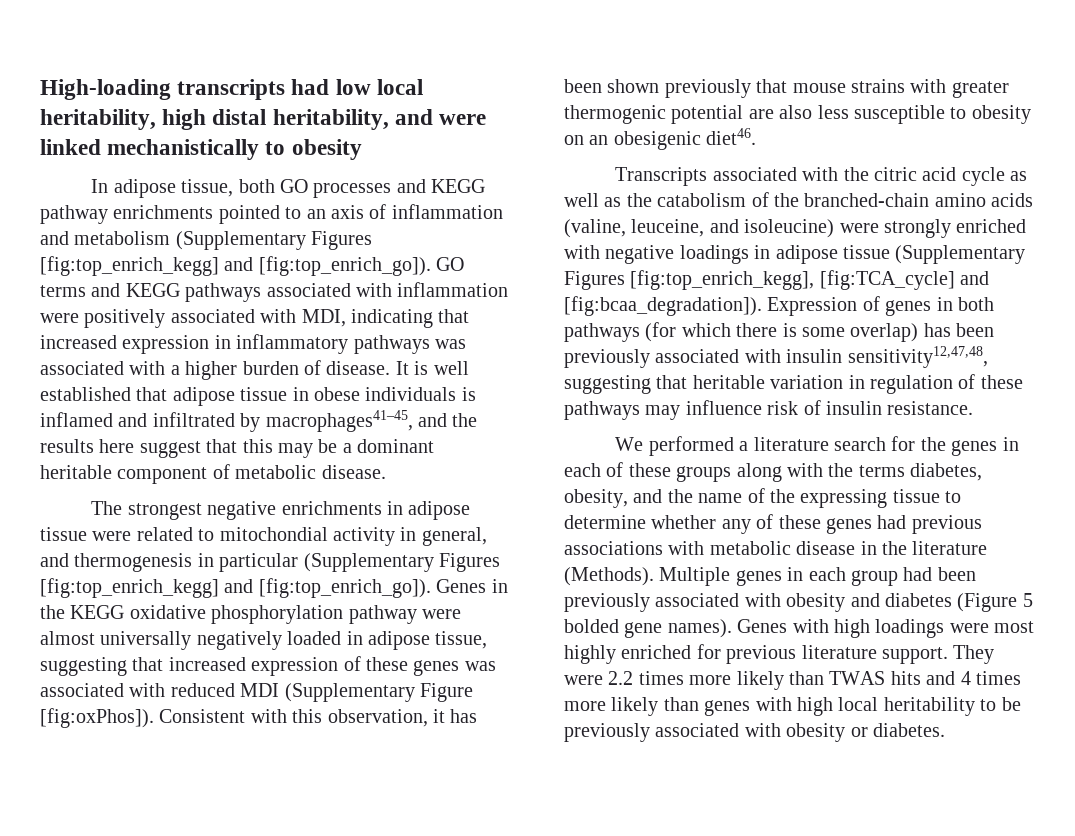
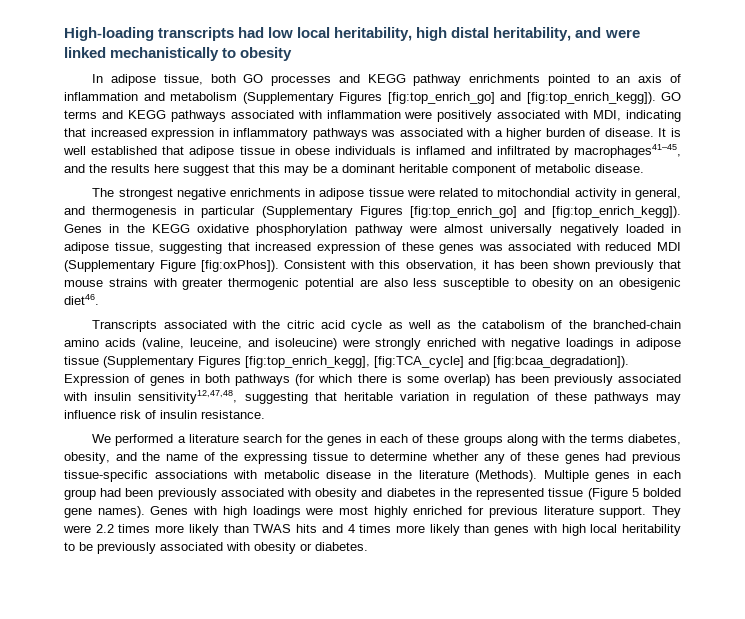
- In adipose tissue, both GO processes and KEGG pathway enrichments pointed to an axis of inflammation and metabolism (Supplementary Figures [fig:top_enrich_kegg] and [fig:top_enrich_go]).
+ In adipose tissue, both GO processes and KEGG pathway enrichments pointed to an axis of inflammation and metabolism (Supplementary Figures [fig:top_enrich_go] and [fig:top_enrich_kegg]).
- The strongest negative enrichments in adipose tissue were related to mitochondial activity in general, and thermogenesis in particular (Supplementary Figures [fig:top_enrich_kegg] and [fig:top_enrich_go]).
+ The strongest negative enrichments in adipose tissue were related to mitochondial activity in general, and thermogenesis in particular (Supplementary Figures [fig:top_enrich_go] and [fig:top_enrich_kegg]).
- We performed a literature search for the genes in each of these groups along with the terms diabetes, obesity, and the name of the expressing tissue to determine whether any of these genes had previous associations with metabolic disease in the literature (Methods).
+ We performed a literature search for the genes in each of these groups along with the terms diabetes, obesity, and the name of the expressing tissue to determine whether any of these genes had previous tissue-specific associations with metabolic disease in the literature (Methods).
- Multiple genes in each group had been previously associated with obesity and diabetes (Figure 5 bolded gene names).
+ Multiple genes in each group had been previously associated with obesity and diabetes in the represented tissue (Figure 5 bolded gene names).

